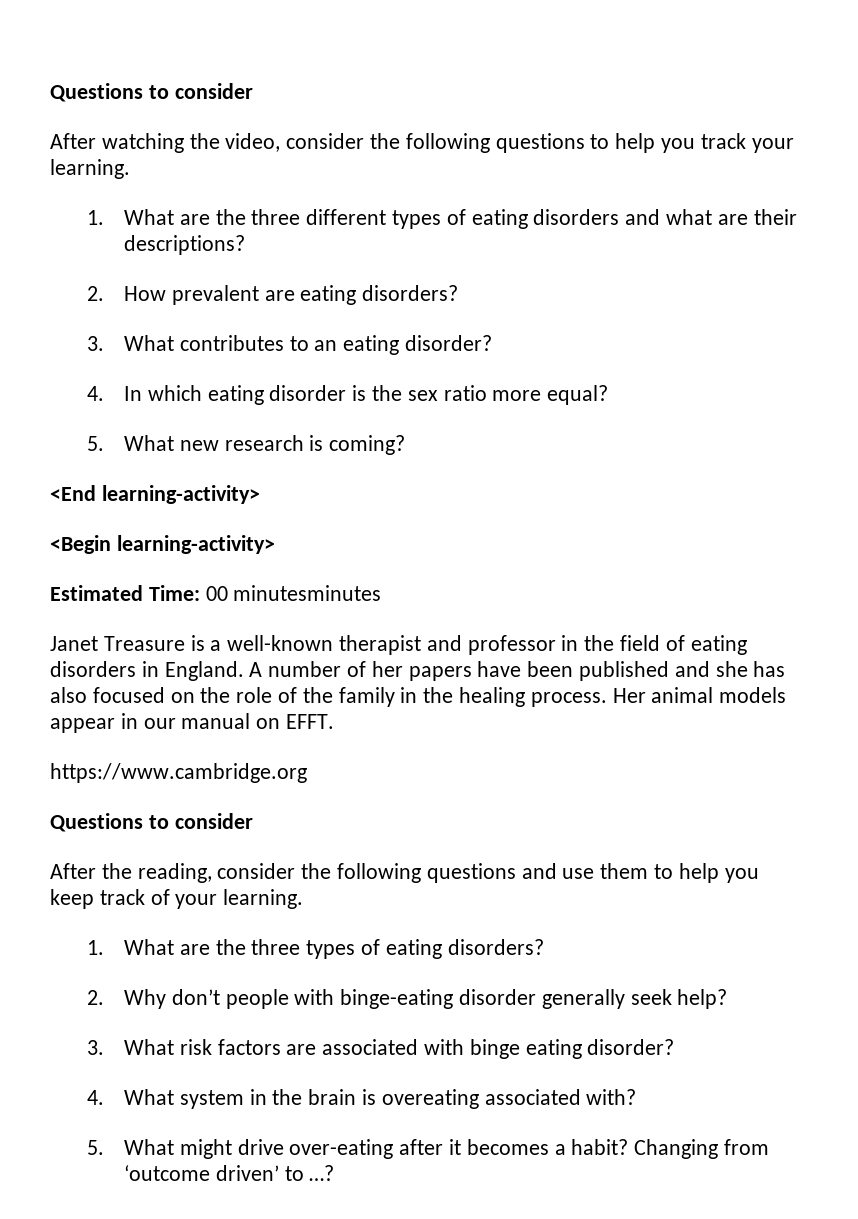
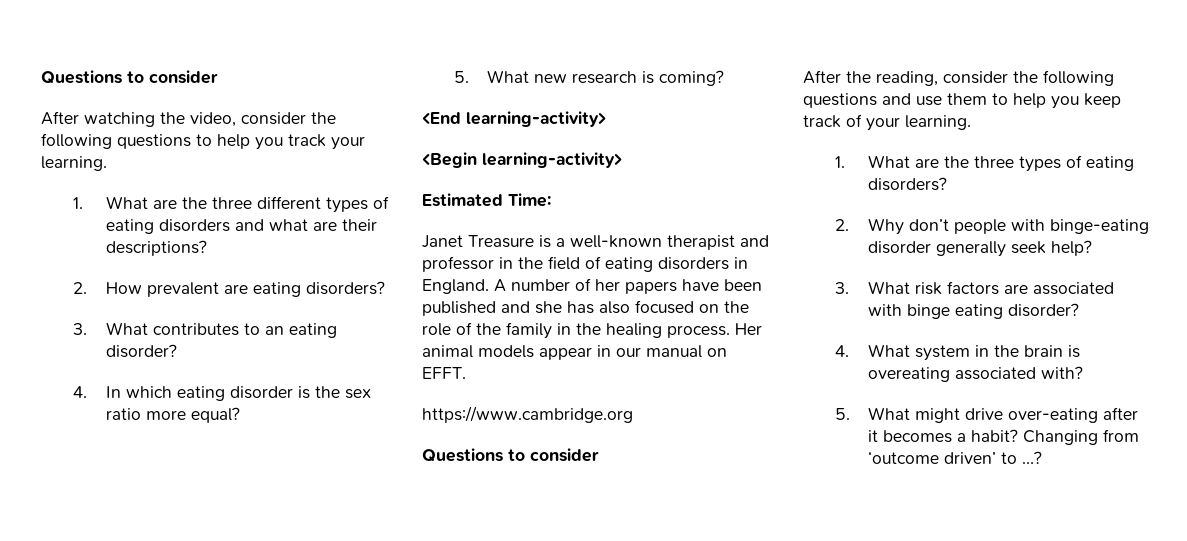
- Estimated Time: 00 minutesminutes
+ Estimated Time:

